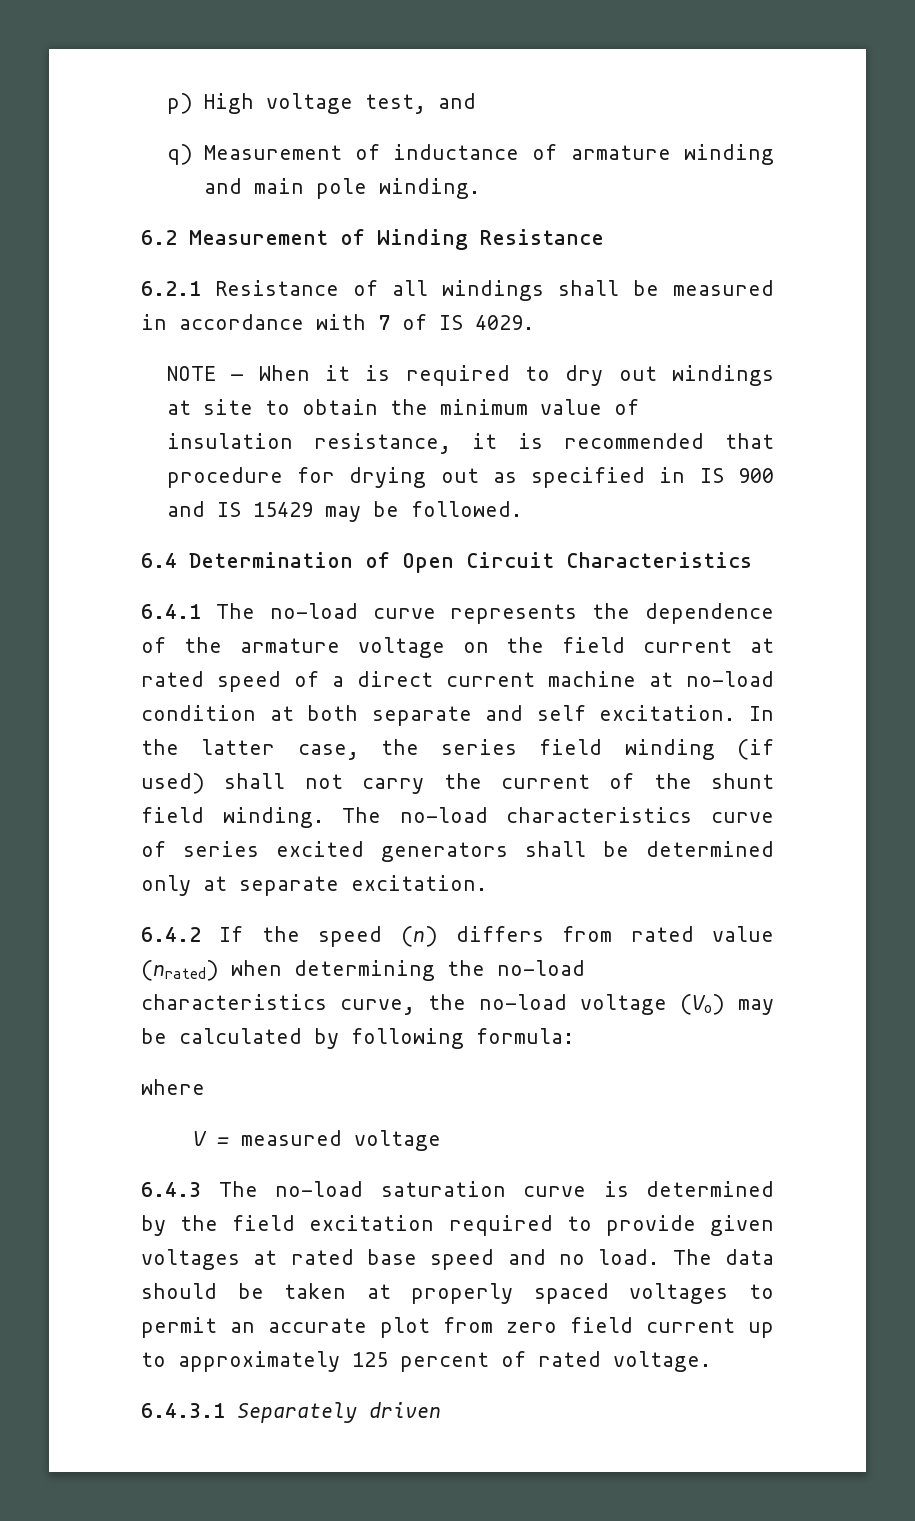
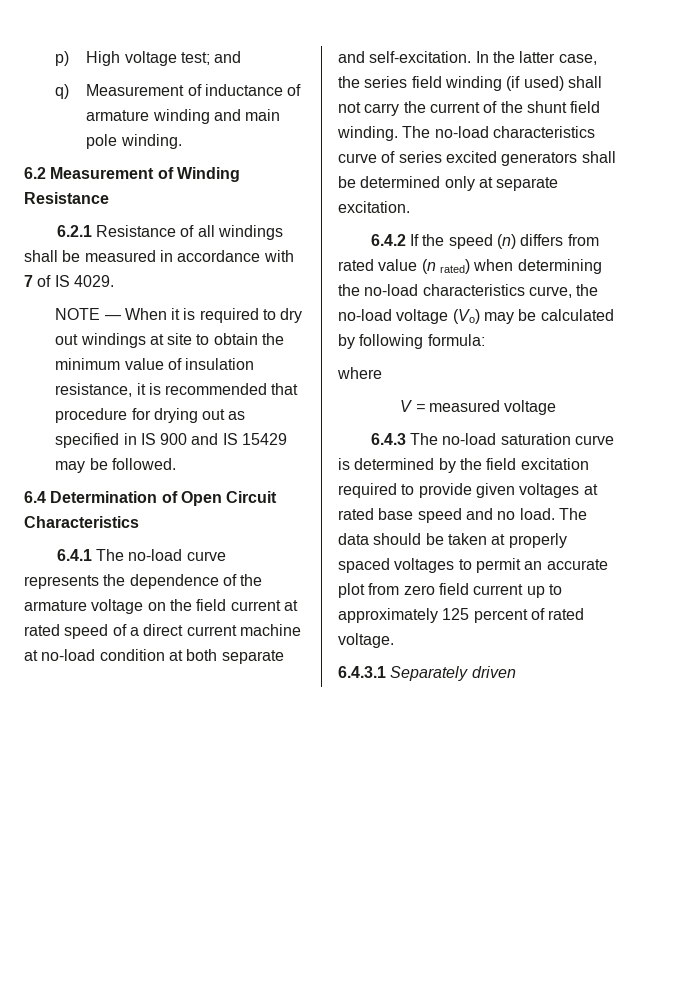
- p) High voltage test, and
+ p) High voltage test; and
- 6.4.1 The no-load curve represents the dependence of the armature voltage on the field current at rated speed of a direct current machine at no-load condition at both separate and self excitation.
+ 6.4.1 The no-load curve represents the dependence of the armature voltage on the field current at rated speed of a direct current machine at no-load condition at both separate and self-excitation.
- 6.4.2 If the speed (n) differs from rated value (nrated) when determining the no-load characteristics curve, the no-load voltage (Vo) may be calculated by following formula:
+ 6.4.2 If the speed (n) differs from rated value (n rated) when determining the no-load characteristics curve, the no-load voltage (Vo) may be calculated by following formula:

